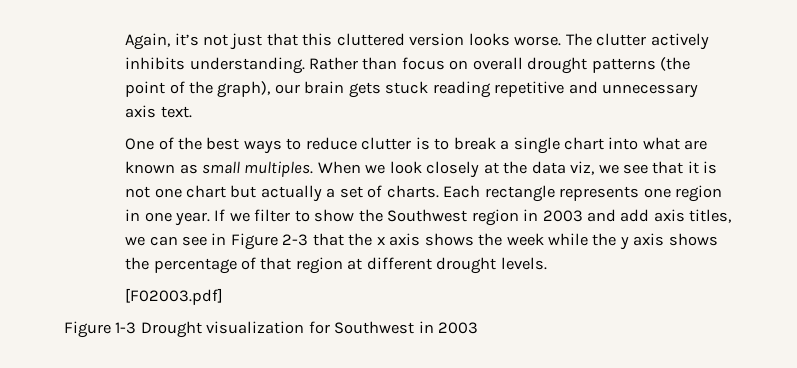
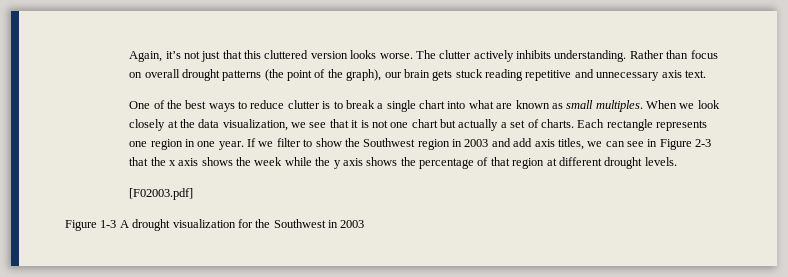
- When we look closely at the data viz, we see that it is not one chart but actually a set of charts.
+ When we look closely at the data visualization, we see that it is not one chart but actually a set of charts.
- Figure 1-3 Drought visualization for Southwest in 2003
+ Figure 1-3 A drought visualization for the Southwest in 2003

